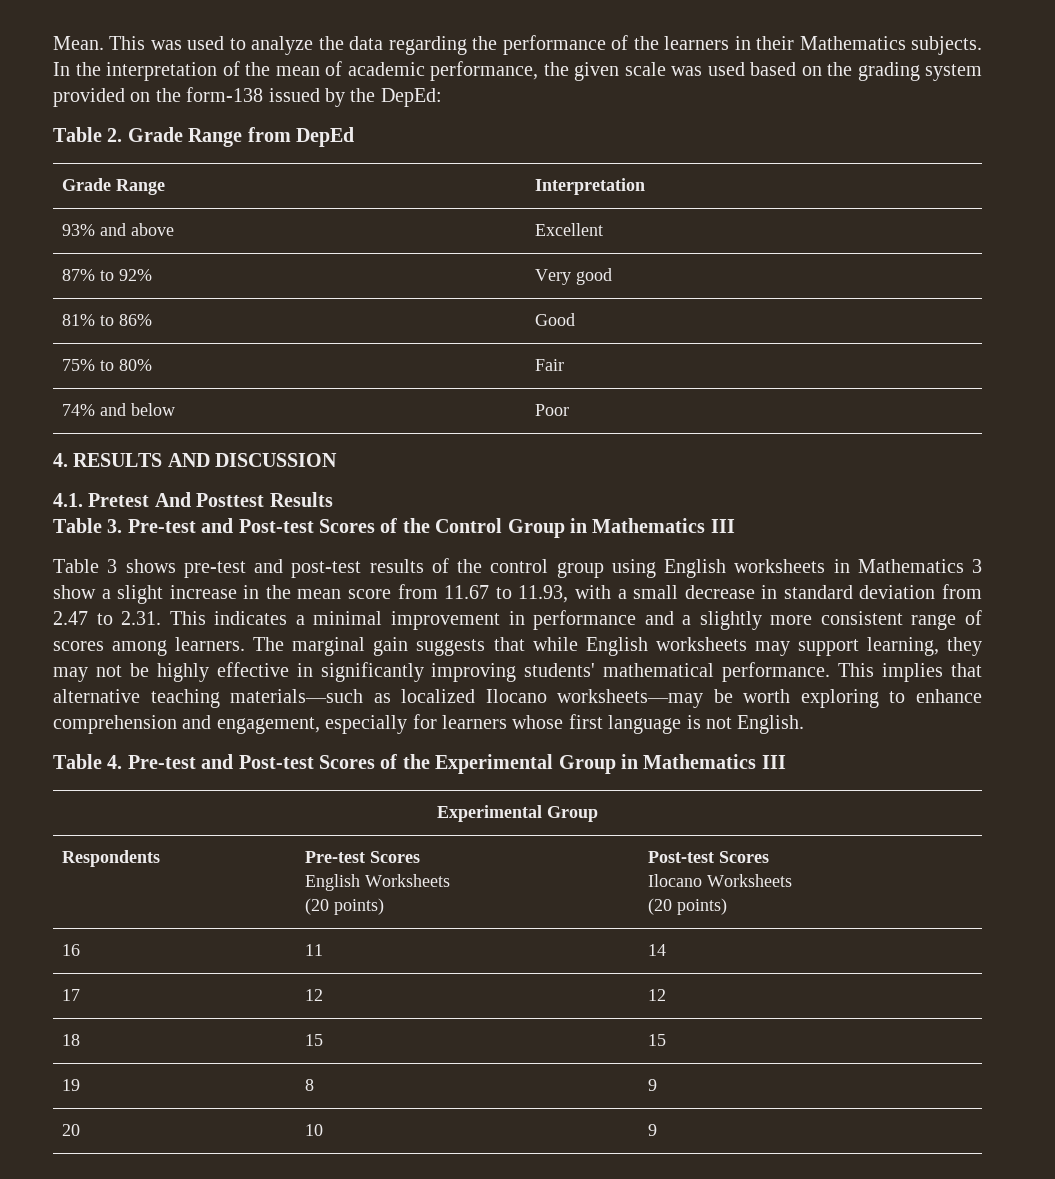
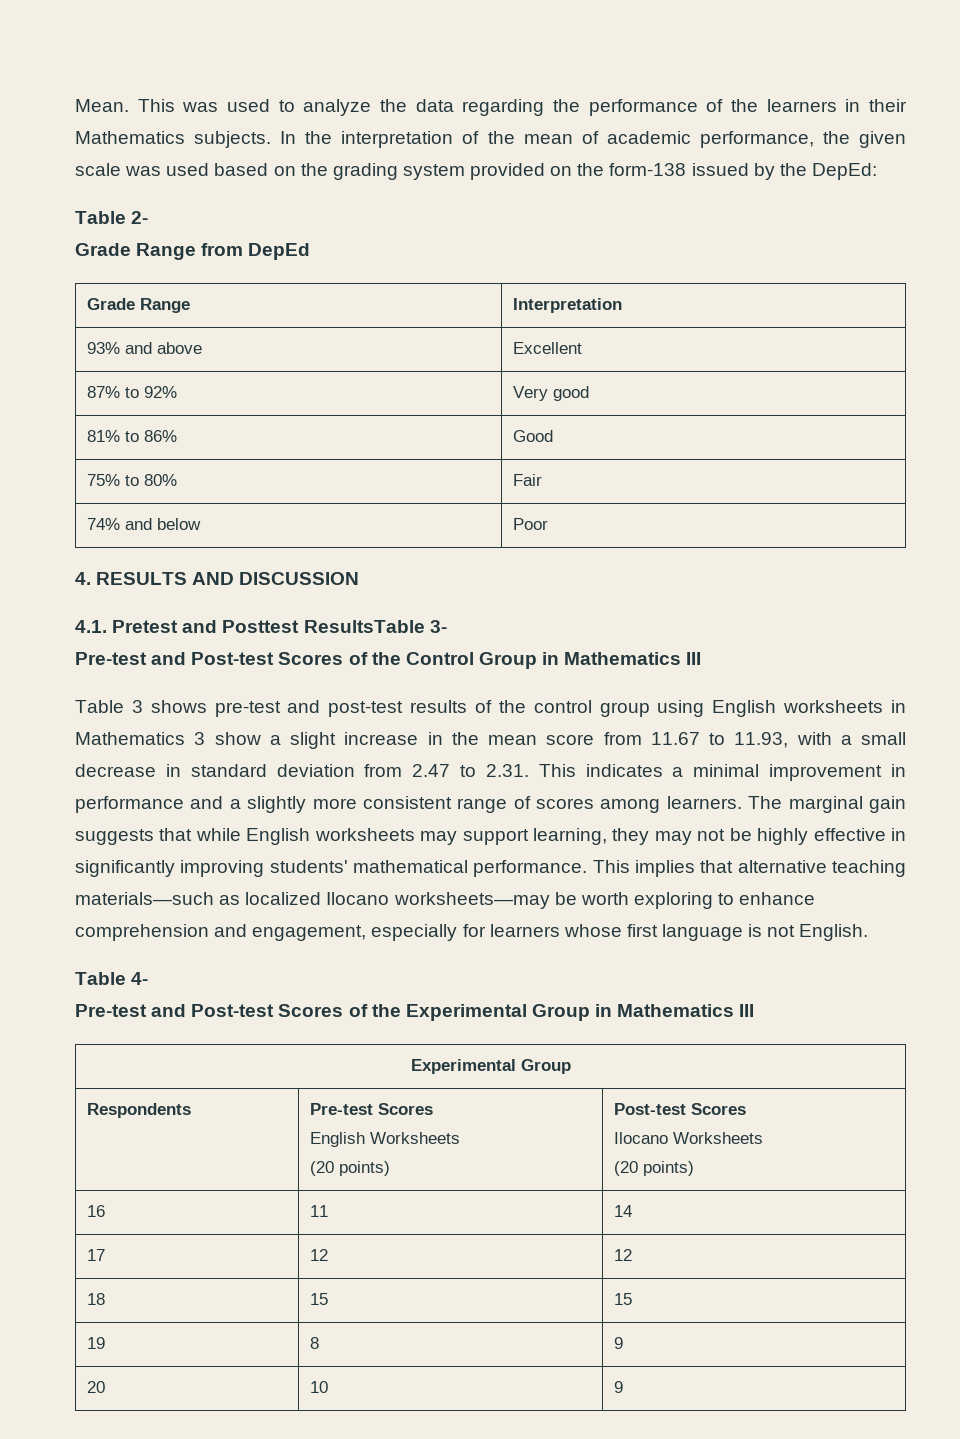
- Table 2. Grade Range from DepEd
+ Table 2-
+ Grade Range from DepEd
- 4.1. Pretest And Posttest Results
- Table 3. Pre-test and Post-test Scores of the Control Group in Mathematics III
+ 4.1. Pretest and Posttest ResultsTable 3-
+ Pre-test and Post-test Scores of the Control Group in Mathematics III
- Table 4. Pre-test and Post-test Scores of the Experimental Group in Mathematics III
+ Table 4-
+ Pre-test and Post-test Scores of the Experimental Group in Mathematics III

